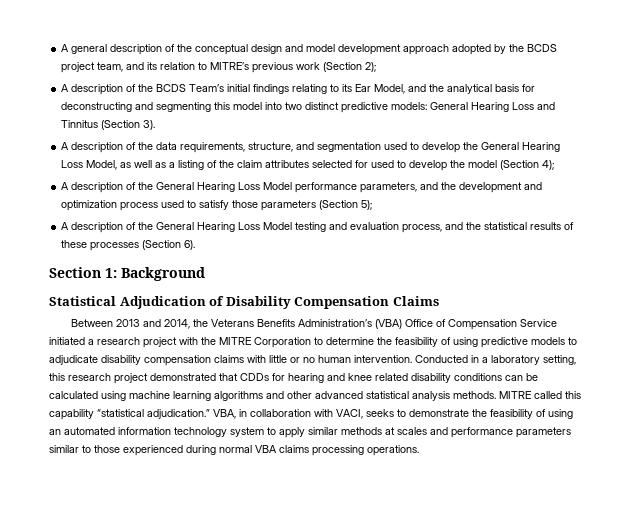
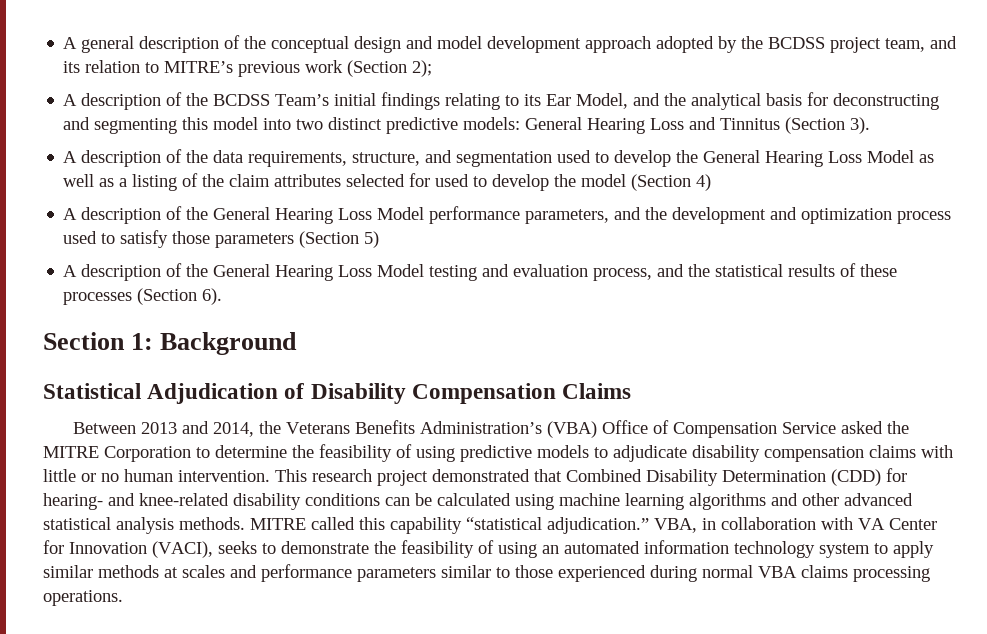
- A general description of the conceptual design and model development approach adopted by the BCDS project team, and its relation to MITRE’s previous work (Section 2);
+ A general description of the conceptual design and model development approach adopted by the BCDSS project team, and its relation to MITRE’s previous work (Section 2);
- A description of the BCDS Team’s initial findings relating to its Ear Model, and the analytical basis for deconstructing and segmenting this model into two distinct predictive models: General Hearing Loss and Tinnitus (Section 3).
+ A description of the BCDSS Team’s initial findings relating to its Ear Model, and the analytical basis for deconstructing and segmenting this model into two distinct predictive models: General Hearing Loss and Tinnitus (Section 3).
- A description of the data requirements, structure, and segmentation used to develop the General Hearing Loss Model, as well as a listing of the claim attributes selected for used to develop the model (Section 4);
+ A description of the data requirements, structure, and segmentation used to develop the General Hearing Loss Model as well as a listing of the claim attributes selected for used to develop the model (Section 4)
- A description of the General Hearing Loss Model performance parameters, and the development and optimization process used to satisfy those parameters (Section 5);
+ A description of the General Hearing Loss Model performance parameters, and the development and optimization process used to satisfy those parameters (Section 5)
- Between 2013 and 2014, the Veterans Benefits Administration’s (VBA) Office of Compensation Service initiated a research project with the MITRE Corporation to determine the feasibility of using predictive models to adjudicate disability compensation claims with little or no human intervention.
+ Between 2013 and 2014, the Veterans Benefits Administration’s (VBA) Office of Compensation Service asked the MITRE Corporation to determine the feasibility of using predictive models to adjudicate disability compensation claims with little or no human intervention.
- Conducted in a laboratory setting, this research project demonstrated that CDDs for hearing and knee related disability conditions can be calculated using machine learning algorithms and other advanced statistical analysis methods.
+ This research project demonstrated that Combined Disability Determination (CDD) for hearing- and knee-related disability conditions can be calculated using machine learning algorithms and other advanced statistical analysis methods.
- VBA, in collaboration with VACI, seeks to demonstrate the feasibility of using an automated information technology system to apply similar methods at scales and performance parameters similar to those experienced during normal VBA claims processing operations.
+ VBA, in collaboration with VA Center for Innovation (VACI), seeks to demonstrate the feasibility of using an automated information technology system to apply similar methods at scales and performance parameters similar to those experienced during normal VBA claims processing operations.

